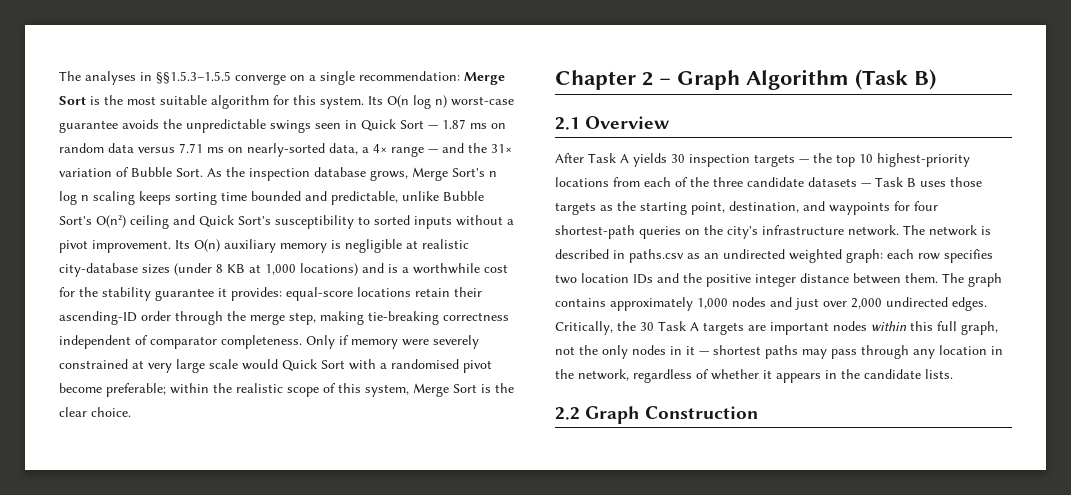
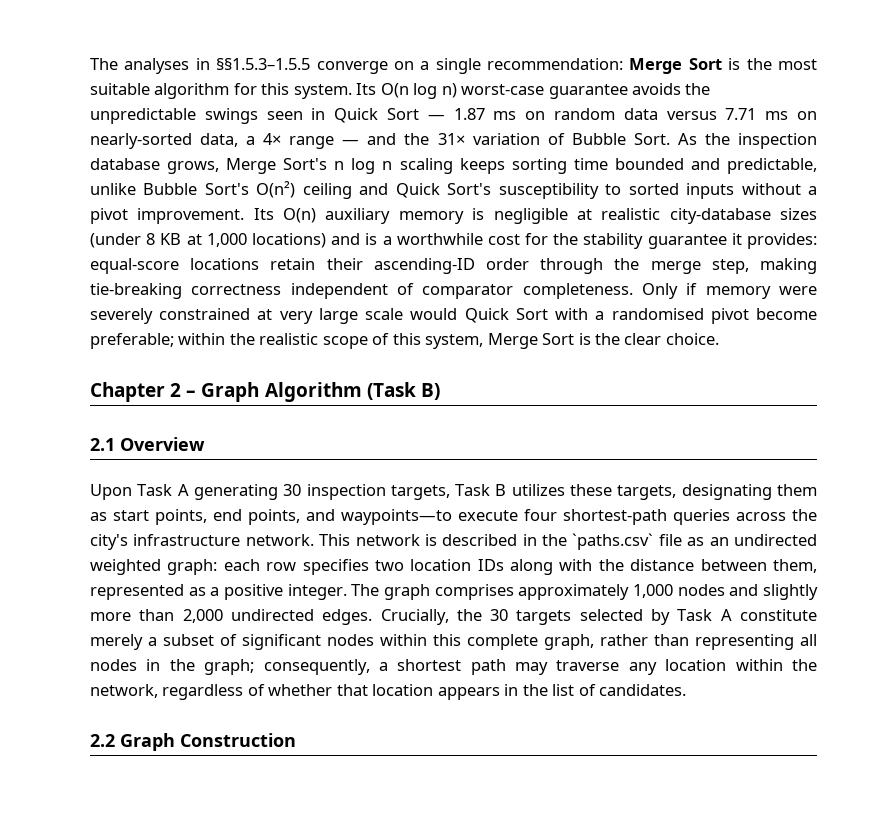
- After Task A yields 30 inspection targets — the top 10 highest-priority locations from each of the three candidate datasets — Task B uses those targets as the starting point, destination, and waypoints for four shortest-path queries on the city's infrastructure network.
+ Upon Task A generating 30 inspection targets, Task B utilizes these targets, designating them as start points, end points, and waypoints—to execute four shortest-path queries across the city's infrastructure network.
- The network is described in paths.csv as an undirected weighted graph: each row specifies two location IDs and the positive integer distance between them.
+ This network is described in the `paths.csv` file as an undirected weighted graph: each row specifies two location IDs along with the distance between them, represented as a positive integer.
- The graph contains approximately 1,000 nodes and just over 2,000 undirected edges.
+ The graph comprises approximately 1,000 nodes and slightly more than 2,000 undirected edges.
- Critically, the 30 Task A targets are important nodes within this full graph, not the only nodes in it — shortest paths may pass through any location in the network, regardless of whether it appears in the candidate lists.
+ Crucially, the 30 targets selected by Task A constitute merely a subset of significant nodes within this complete graph, rather than representing all nodes in the graph; consequently, a shortest path may traverse any location within the network, regardless of whether that location appears in the list of candidates.

